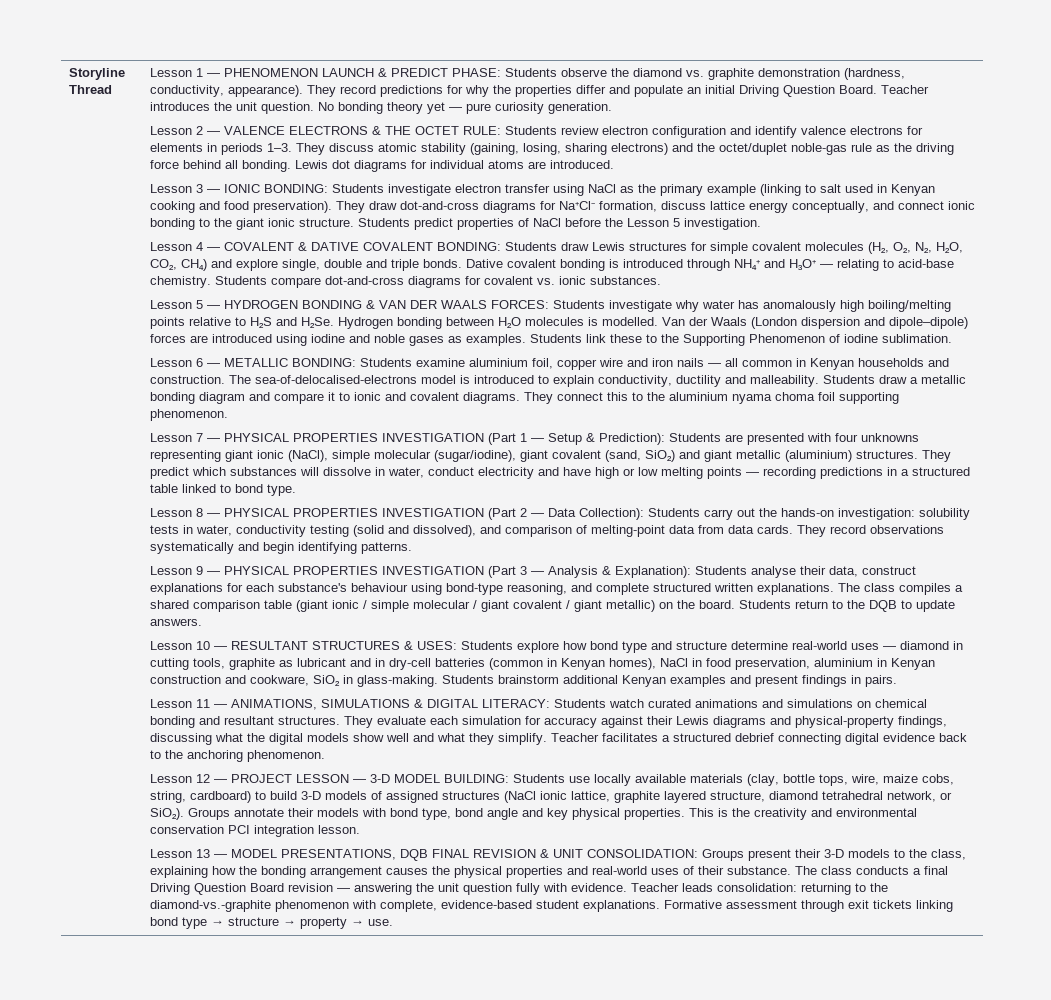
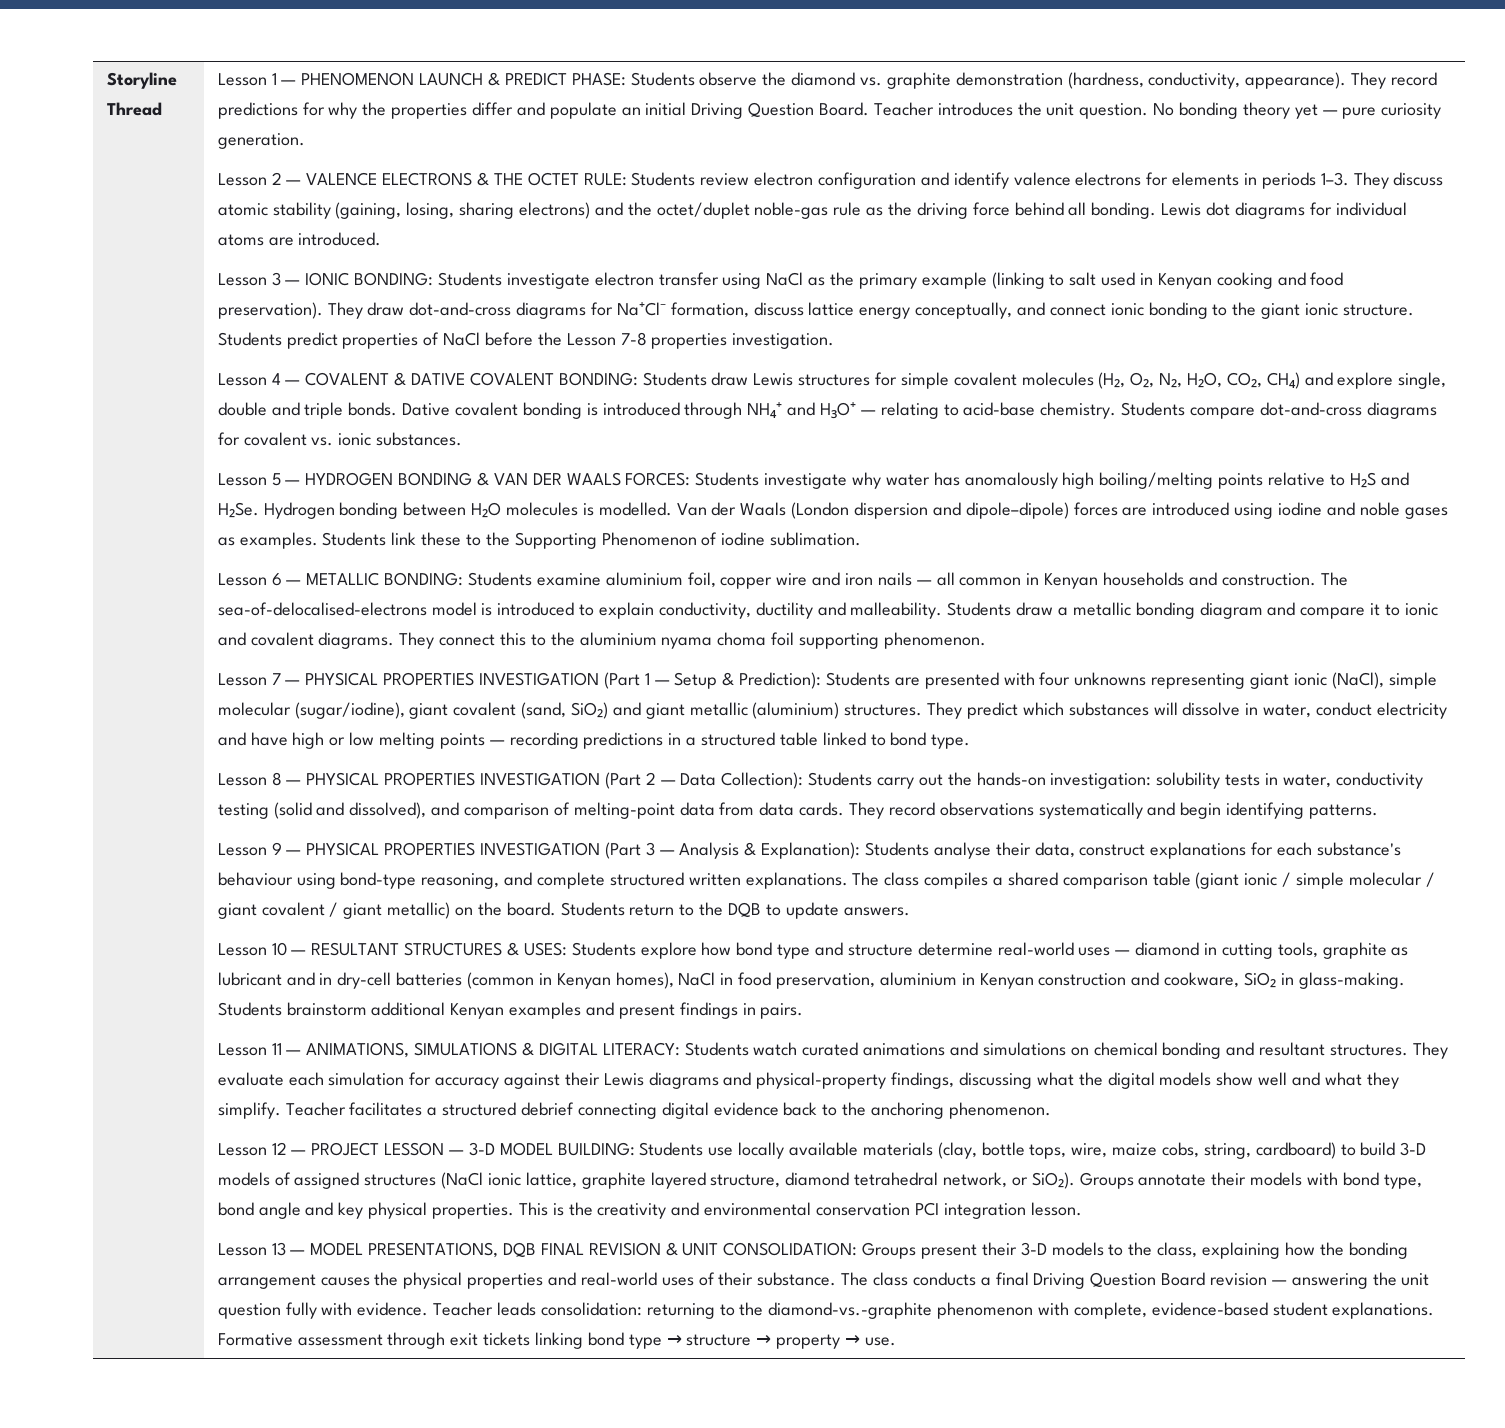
- Students predict properties of NaCl before the Lesson 5 investigation.
+ Students predict properties of NaCl before the Lesson 7-8 properties investigation.

